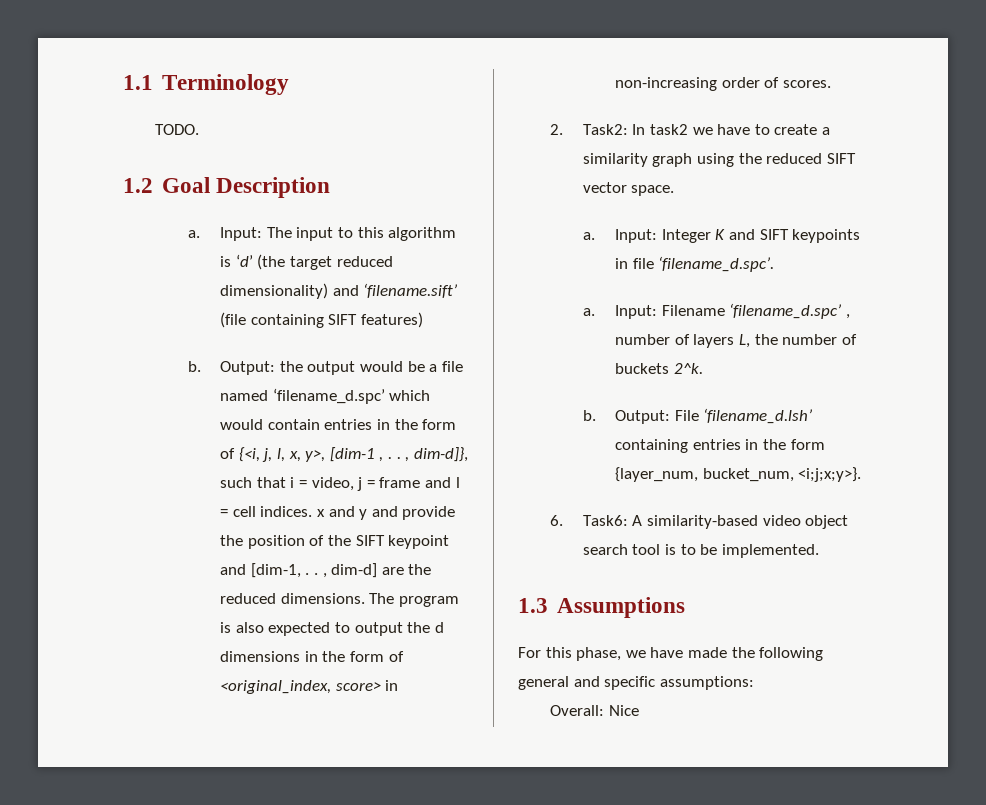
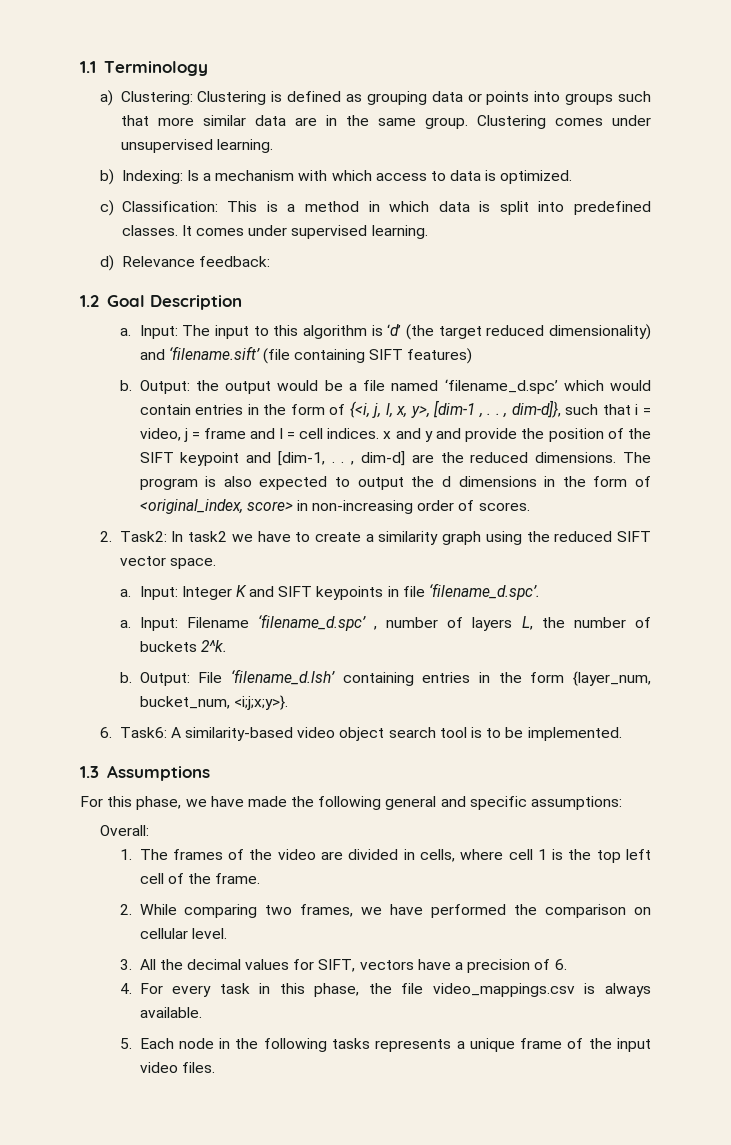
- TODO.
+ a) Clustering: Clustering is defined as grouping data or points into groups such that more similar data are in the same group. Clustering comes under unsupervised learning.
+ b) Indexing: Is a mechanism with which access to data is optimized.
+ c) Classification: This is a method in which data is split into predefined classes. It comes under supervised learning.
+ d) Relevance feedback:
- Overall: Nice
+ Overall:
+ 1. The frames of the video are divided in cells, where cell 1 is the top left cell of the frame.
+ 2. While comparing two frames, we have performed the comparison on cellular level.
+ 3. All the decimal values for SIFT, vectors have a precision of 6.
+ 4. For every task in this phase, the file video_mappings.csv is always available.
+ 5. Each node in the following tasks represents a unique frame of the input video files.

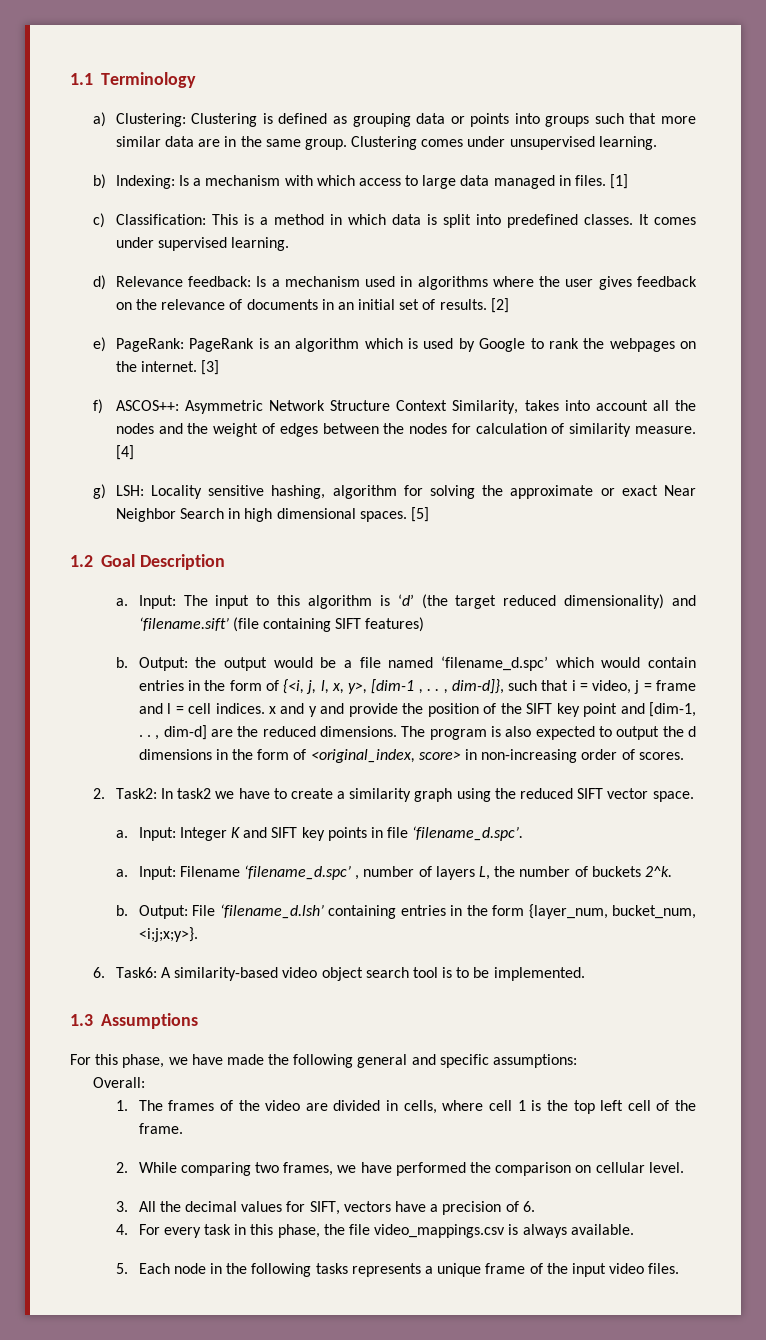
- b) Indexing: Is a mechanism with which access to data is optimized.
+ b) Indexing: Is a mechanism with which access to large data managed in files. [1]
- d) Relevance feedback:
+ d) Relevance feedback: Is a mechanism used in algorithms where the user gives feedback on the relevance of documents in an initial set of results. [2]
+ e) PageRank: PageRank is an algorithm which is used by Google to rank the webpages on the internet. [3]
+ f) ASCOS++: Asymmetric Network Structure Context Similarity, takes into account all the nodes and the weight of edges between the nodes for calculation of similarity measure. [4]
+ g) LSH: Locality sensitive hashing, algorithm for solving the approximate or exact Near Neighbor Search in high dimensional spaces. [5]
- the output would be a file named ‘filename_d.spc’ which would contain entries in the form of {<i, j, l, x, y>, [dim-1 , . . , dim-d]}, such that i = video, j = frame and l = cell indices. x and y and provide the position of the SIFT keypoint and [dim-1, . . , dim-d] are the reduced dimensions.
+ the output would be a file named ‘filename_d.spc’ which would contain entries in the form of {<i, j, l, x, y>, [dim-1 , . . , dim-d]}, such that i = video, j = frame and l = cell indices. x and y and provide the position of the SIFT key point and [dim-1, . . , dim-d] are the reduced dimensions.
- Input: Integer K and SIFT keypoints in file ‘filename_d.spc’.
+ Input: Integer K and SIFT key points in file ‘filename_d.spc’.

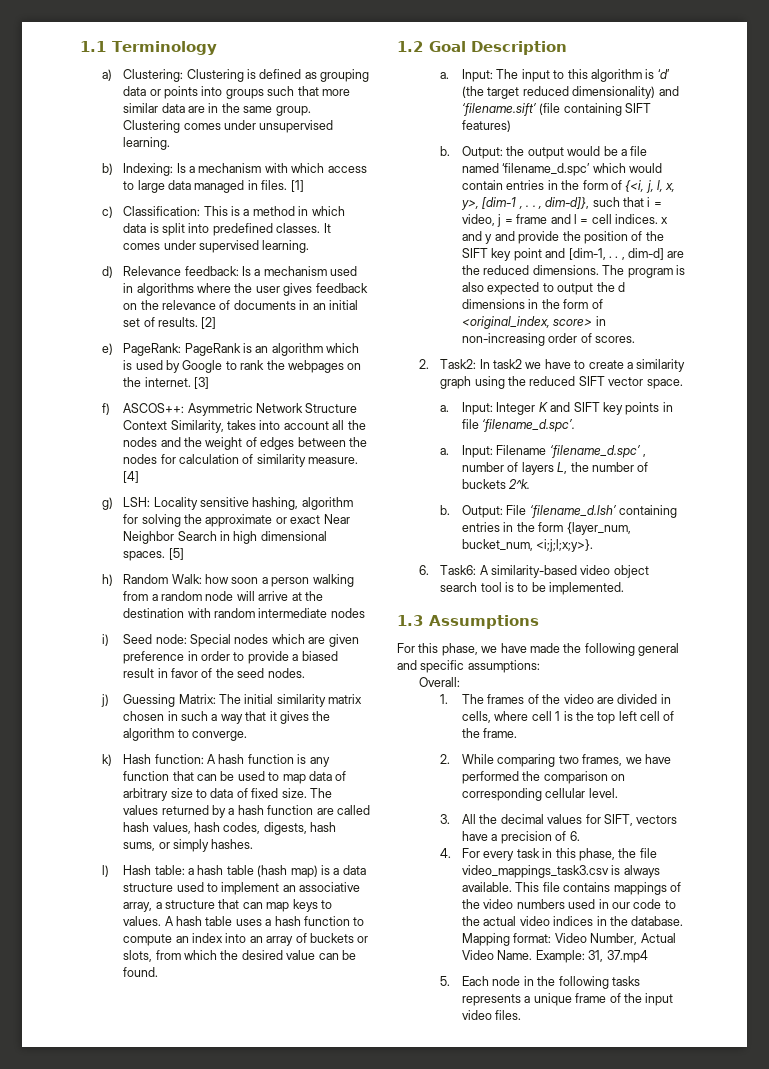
+ h) Random Walk: how soon a person walking from a random node will arrive at the destination with random intermediate nodes
+ i) Seed node: Special nodes which are given preference in order to provide a biased result in favor of the seed nodes.
+ j) Guessing Matrix: The initial similarity matrix chosen in such a way that it gives the algorithm to converge.
+ k) Hash function: A hash function is any function that can be used to map data of arbitrary size to data of fixed size. The values returned by a hash function are called hash values, hash codes, digests, hash sums, or simply hashes.
+ l) Hash table: a hash table (hash map) is a data structure used to implement an associative array, a structure that can map keys to values. A hash table uses a hash function to compute an index into an array of buckets or slots, from which the desired value can be found.
- Output: File ‘filename_d.lsh’ containing entries in the form {layer_num, bucket_num, <i;j;x;y>}.
+ Output: File ‘filename_d.lsh’ containing entries in the form {layer_num, bucket_num, <i;j;l;x;y>}.
- 2. While comparing two frames, we have performed the comparison on cellular level.
+ 2. While comparing two frames, we have performed the comparison on corresponding cellular level.
- 4. For every task in this phase, the file video_mappings.csv is always available.
+ 4. For every task in this phase, the file video_mappings_task3.csv is always available. This file contains mappings of the video numbers used in our code to the actual video indices in the database. Mapping format: Video Number, Actual Video Name. Example: 31, 37.mp4

